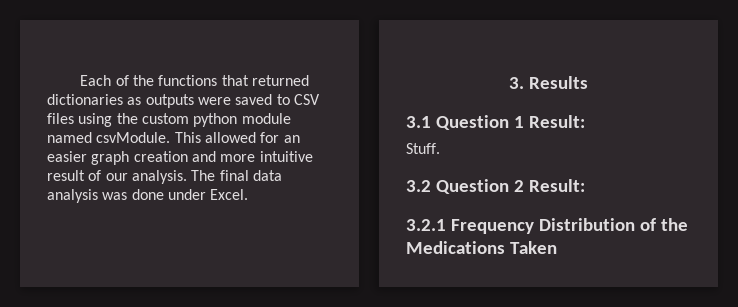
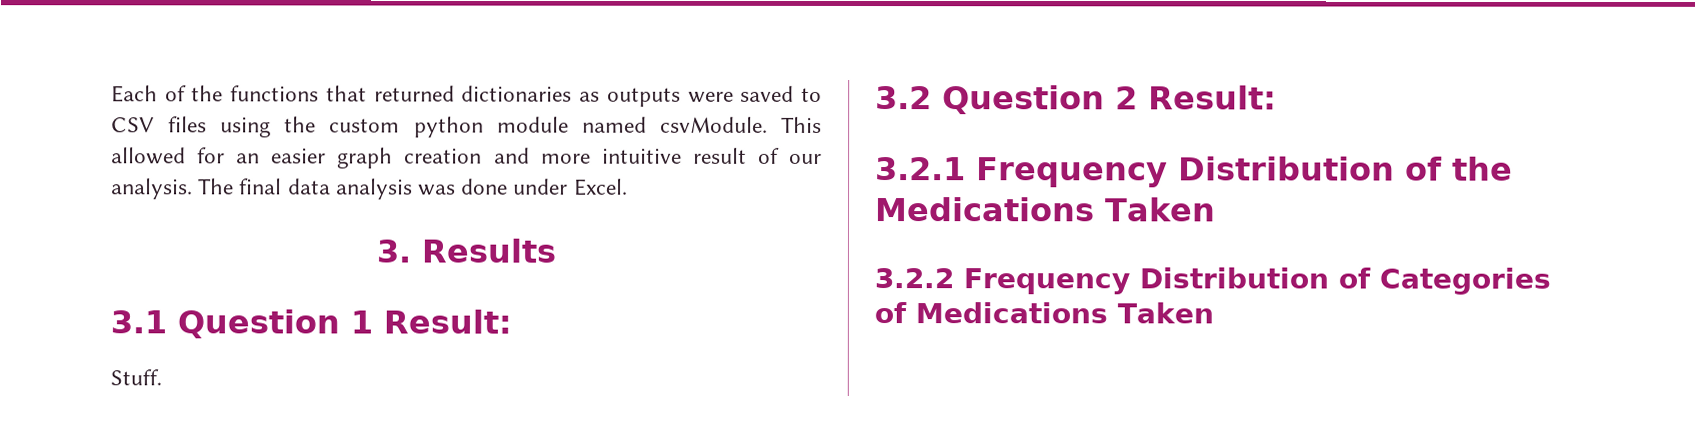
+ 3.2.2 Frequency Distribution of Categories of Medications Taken

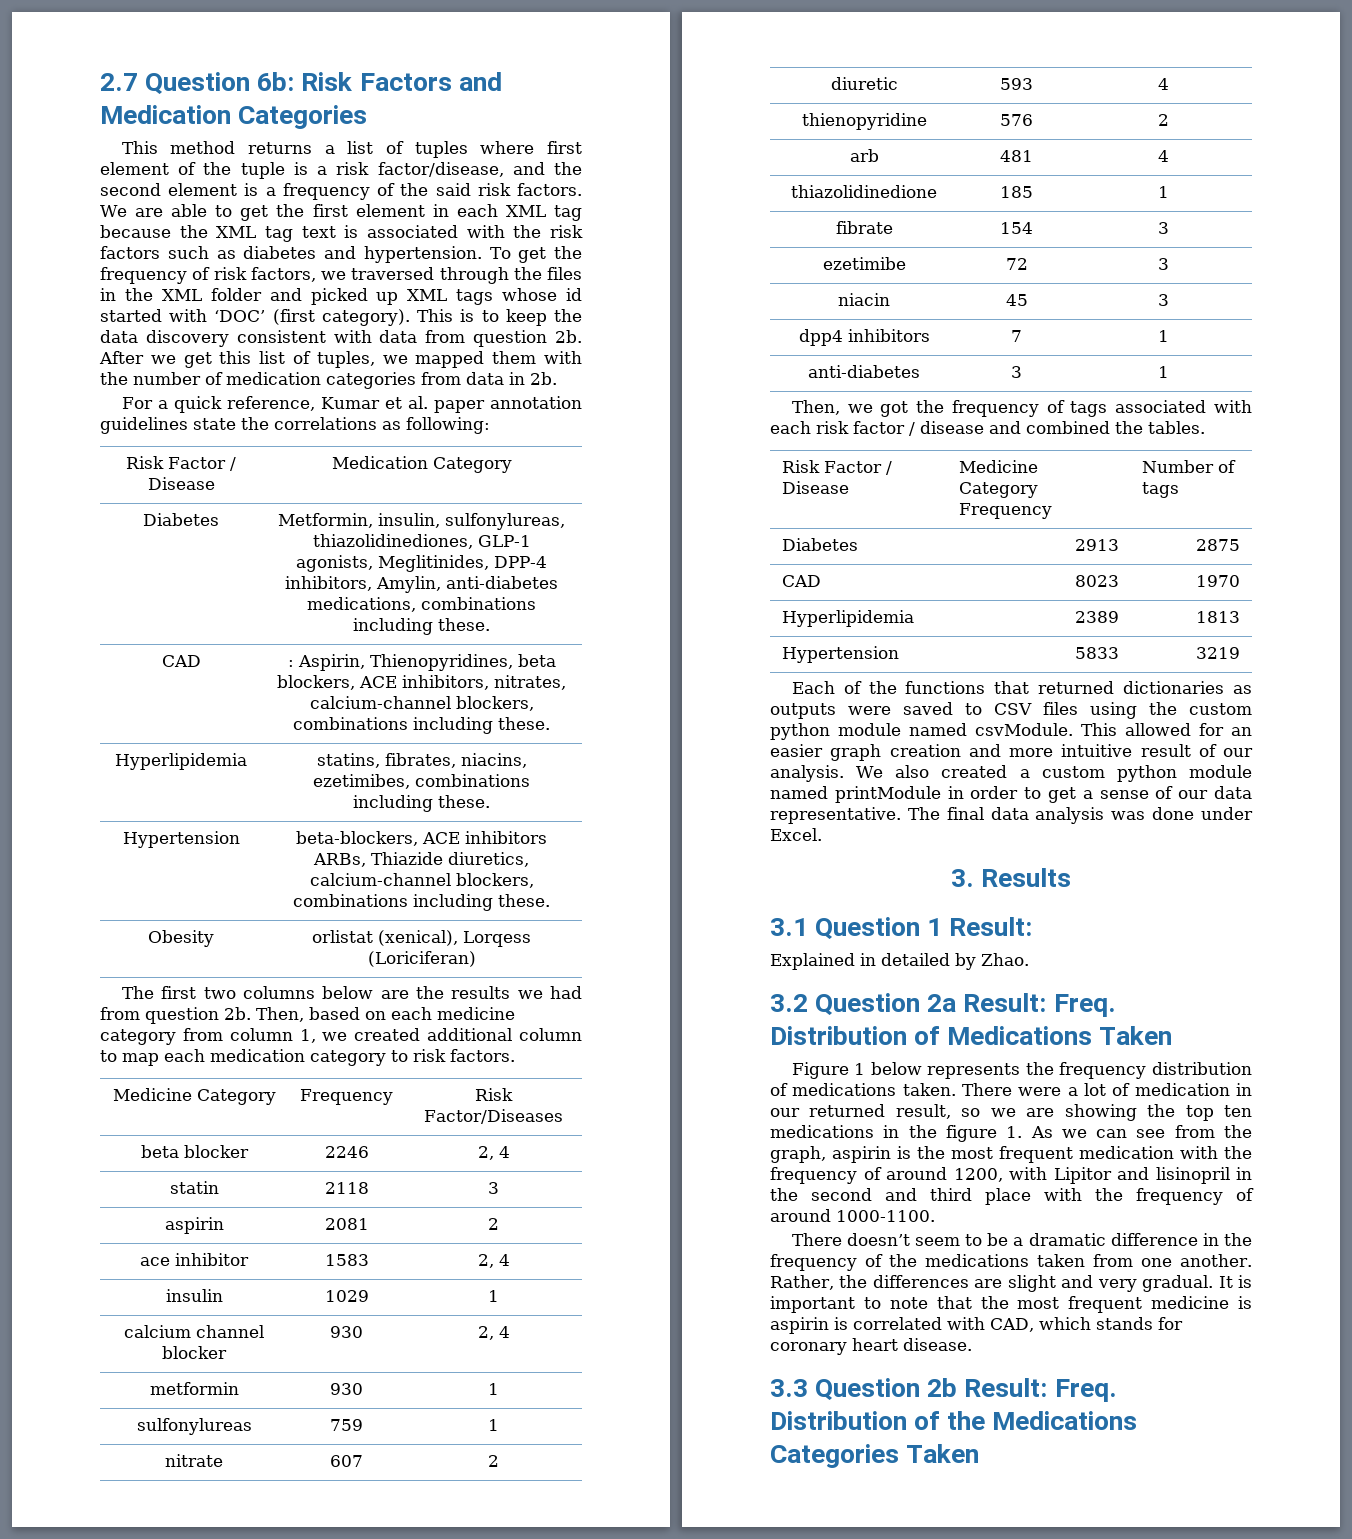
+ 2.7 Question 6b: Risk Factors and Medication Categories
+ This method returns a list of tuples where first element of the tuple is a risk factor/disease, and the second element is a frequency of the said risk factors. We are able to get the first element in each XML tag because the XML tag text is associated with the risk factors such as diabetes and hypertension. To get the frequency of risk factors, we traversed through the files in the XML folder and picked up XML tags whose id started with ‘DOC’ (first category). This is to keep the data discovery consistent with data from question 2b. After we get this list of tuples, we mapped them with the number of medication categories from data in 2b.
+ For a quick reference, Kumar et al. paper annotation guidelines state the correlations as following:
+ Risk Factor / Disease | Medication Category
+ Diabetes | Metformin, insulin, sulfonylureas, thiazolidinediones, GLP-1 agonists, Meglitinides, DPP-4 inhibitors, Amylin, anti-diabetes medications, combinations including these.
+ CAD | : Aspirin, Thienopyridines, beta blockers, ACE inhibitors, nitrates, calcium-channel blockers, combinations including these.
+ Hyperlipidemia | statins, fibrates, niacins, ezetimibes, combinations including these.
+ Hypertension | beta-blockers, ACE inhibitors ARBs, Thiazide diuretics, calcium-channel blockers, combinations including these.
+ Obesity | orlistat (xenical), Lorqess (Loriciferan)
+ The first two columns below are the results we had from question 2b. Then, based on each medicine category from column 1, we created additional column to map each medication category to risk factors.
+ Medicine Category | Frequency | Risk Factor/Diseases
+ beta blocker | 2246 | 2, 4
+ statin | 2118 | 3
+ aspirin | 2081 | 2
+ ace inhibitor | 1583 | 2, 4
+ insulin | 1029 | 1
+ calcium channel blocker | 930 | 2, 4
+ metformin | 930 | 1
+ sulfonylureas | 759 | 1
+ nitrate | 607 | 2
+ diuretic | 593 | 4
+ thienopyridine | 576 | 2
+ arb | 481 | 4
+ thiazolidinedione | 185 | 1
+ fibrate | 154 | 3
+ ezetimibe | 72 | 3
+ niacin | 45 | 3
+ dpp4 inhibitors | 7 | 1
+ anti-diabetes | 3 | 1
+ Then, we got the frequency of tags associated with each risk factor / disease and combined the tables.
+ Risk Factor / Disease | Medicine Category Frequency | Number of tags
+ Diabetes | 2913 | 2875
+ CAD | 8023 | 1970
+ Hyperlipidemia | 2389 | 1813
+ Hypertension | 5833 | 3219
+ We also created a custom python module named printModule in order to get a sense of our data representative.
- Stuff.
+ Explained in detailed by Zhao.
- 3.2 Question 2 Result:
- 3.2.1 Frequency Distribution of the Medications Taken
- 3.2.2 Frequency Distribution of Categories of Medications Taken
+ 3.2 Question 2a Result: Freq. Distribution of Medications Taken
+ Figure 1 below represents the frequency distribution of medications taken. There were a lot of medication in our returned result, so we are showing the top ten medications in the figure 1. As we can see from the graph, aspirin is the most frequent medication with the frequency of around 1200, with Lipitor and lisinopril in the second and third place with the frequency of around 1000-1100.
+ There doesn’t seem to be a dramatic difference in the frequency of the medications taken from one another. Rather, the differences are slight and very gradual. It is important to note that the most frequent medicine is aspirin is correlated with CAD, which stands for coronary heart disease.
+ 3.3 Question 2b Result: Freq. Distribution of the Medications Categories Taken

